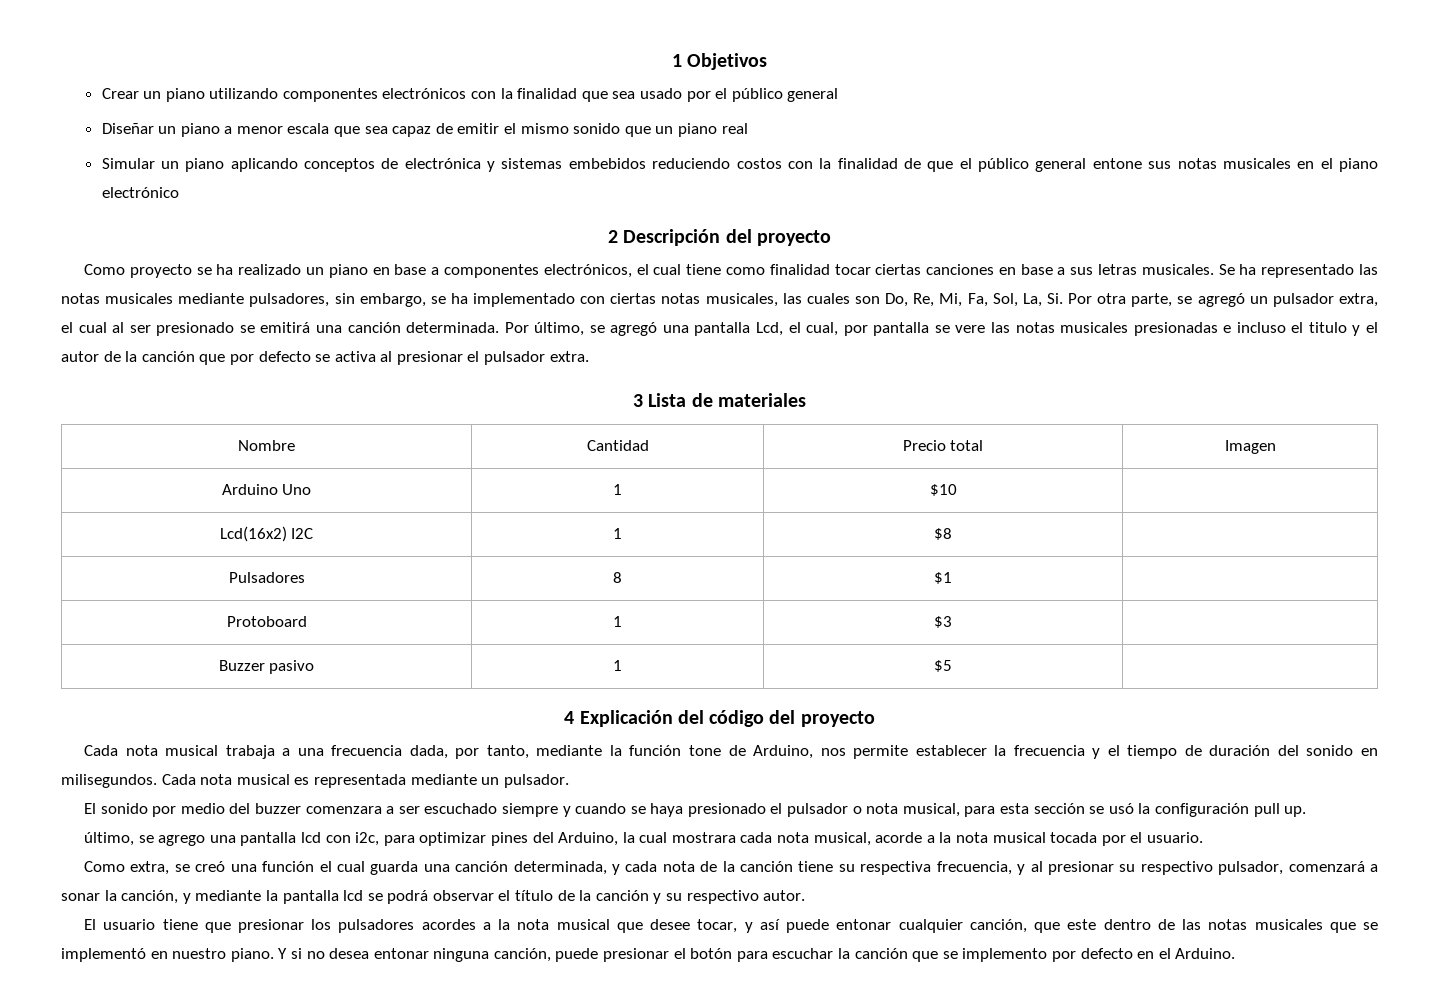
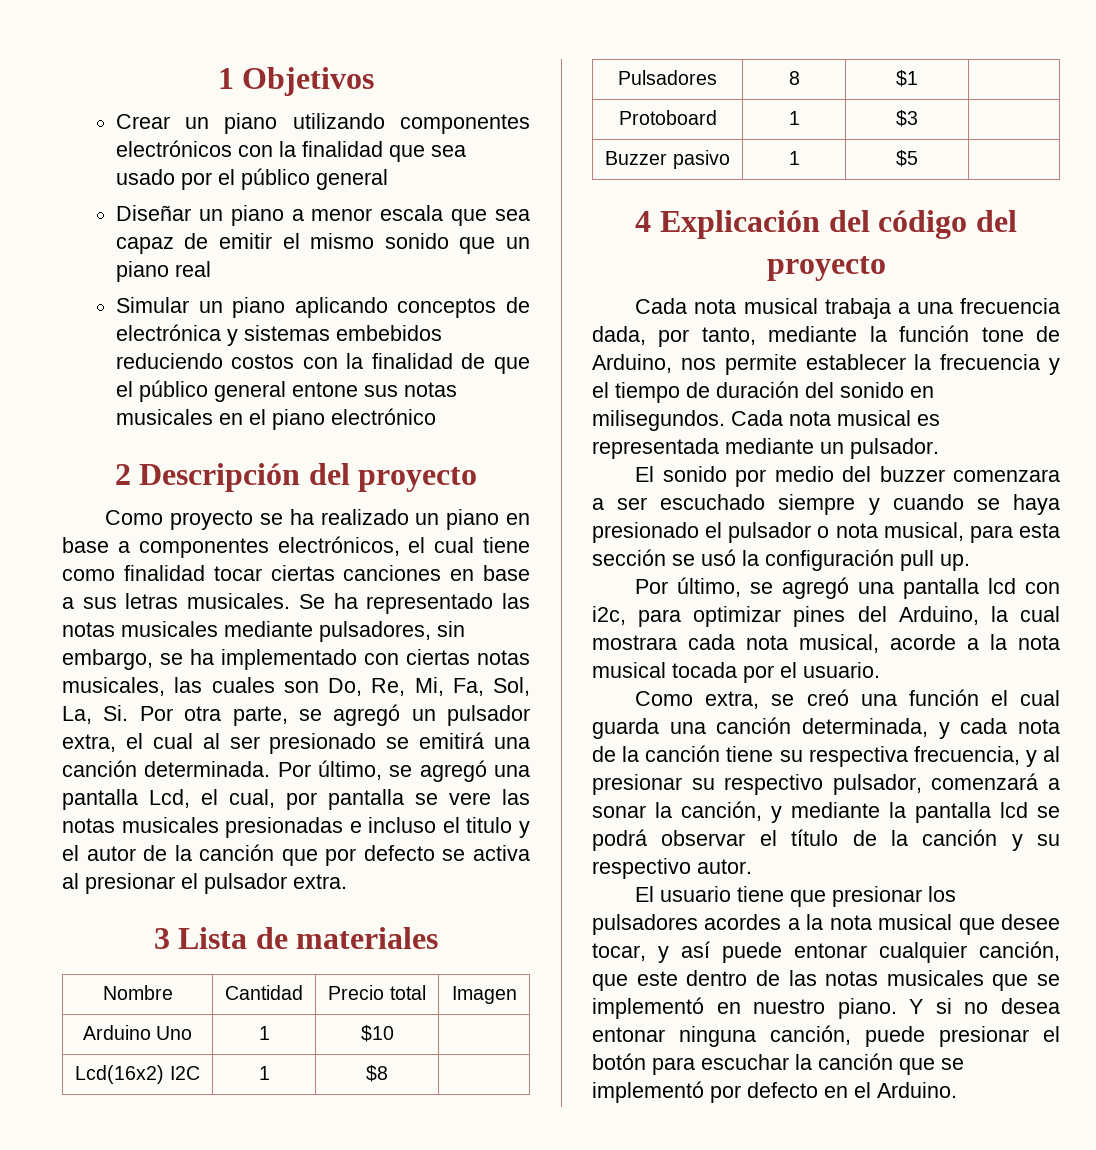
- último, se agrego una pantalla lcd con i2c, para optimizar pines del Arduino, la cual mostrara cada nota musical, acorde a la nota musical tocada por el usuario.
+ Por último, se agregó una pantalla lcd con i2c, para optimizar pines del Arduino, la cual mostrara cada nota musical, acorde a la nota musical tocada por el usuario.
- Y si no desea entonar ninguna canción, puede presionar el botón para escuchar la canción que se implemento por defecto en el Arduino.
+ Y si no desea entonar ninguna canción, puede presionar el botón para escuchar la canción que se implementó por defecto en el Arduino.

